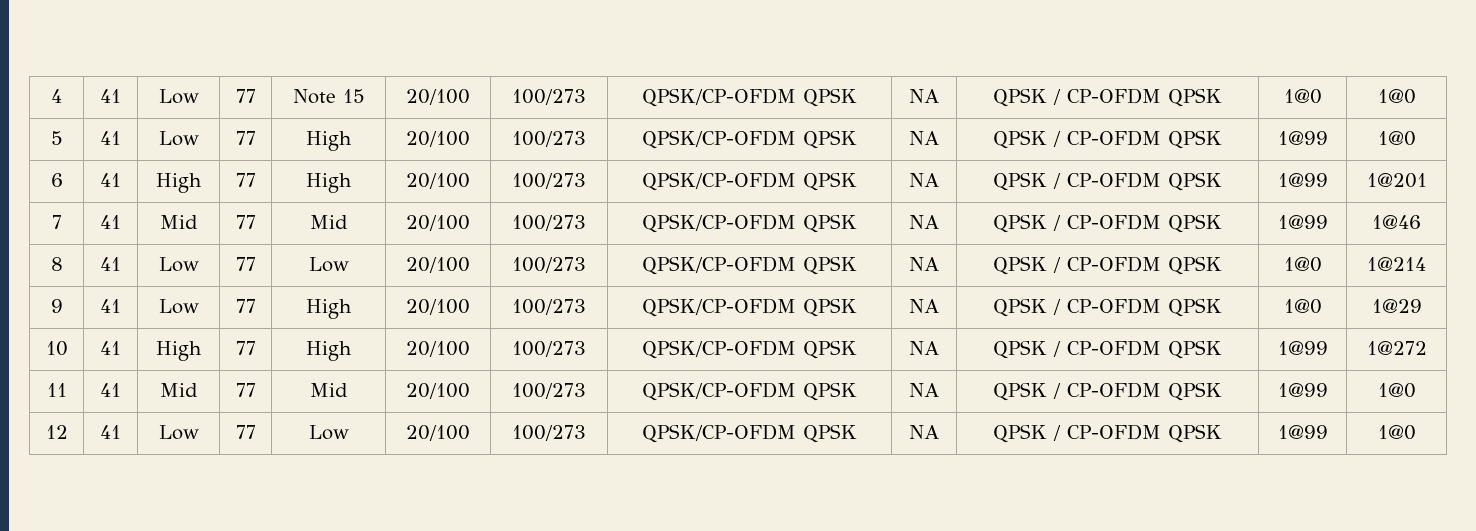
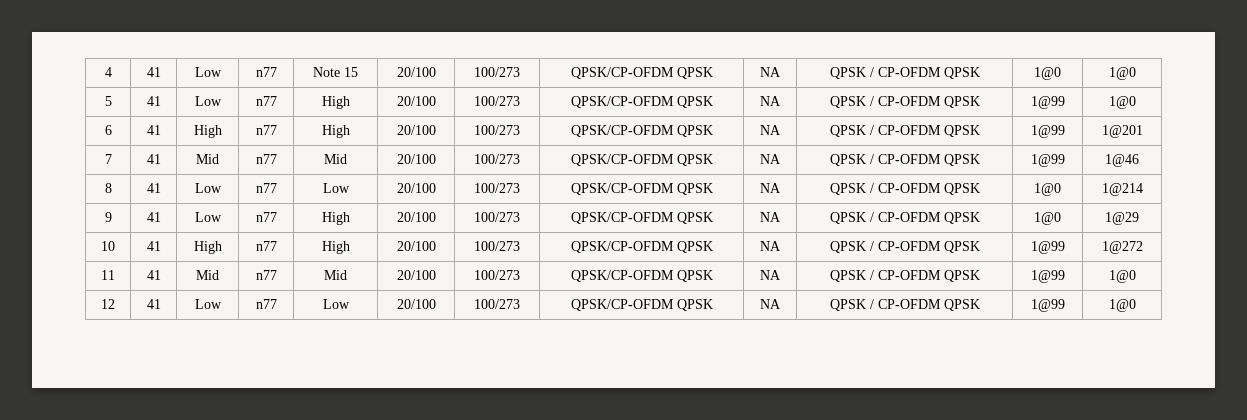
- 4 | 41 | Low | 77 | Note 15 | 20/100 | 100/273 | QPSK/CP-OFDM QPSK | NA | QPSK / CP-OFDM QPSK | 1@0 | 1@0
+ 4 | 41 | Low | n77 | Note 15 | 20/100 | 100/273 | QPSK/CP-OFDM QPSK | NA | QPSK / CP-OFDM QPSK | 1@0 | 1@0
- 5 | 41 | Low | 77 | High | 20/100 | 100/273 | QPSK/CP-OFDM QPSK | NA | QPSK / CP-OFDM QPSK | 1@99 | 1@0
+ 5 | 41 | Low | n77 | High | 20/100 | 100/273 | QPSK/CP-OFDM QPSK | NA | QPSK / CP-OFDM QPSK | 1@99 | 1@0
- 6 | 41 | High | 77 | High | 20/100 | 100/273 | QPSK/CP-OFDM QPSK | NA | QPSK / CP-OFDM QPSK | 1@99 | 1@201
+ 6 | 41 | High | n77 | High | 20/100 | 100/273 | QPSK/CP-OFDM QPSK | NA | QPSK / CP-OFDM QPSK | 1@99 | 1@201
- 7 | 41 | Mid | 77 | Mid | 20/100 | 100/273 | QPSK/CP-OFDM QPSK | NA | QPSK / CP-OFDM QPSK | 1@99 | 1@46
+ 7 | 41 | Mid | n77 | Mid | 20/100 | 100/273 | QPSK/CP-OFDM QPSK | NA | QPSK / CP-OFDM QPSK | 1@99 | 1@46
- 8 | 41 | Low | 77 | Low | 20/100 | 100/273 | QPSK/CP-OFDM QPSK | NA | QPSK / CP-OFDM QPSK | 1@0 | 1@214
+ 8 | 41 | Low | n77 | Low | 20/100 | 100/273 | QPSK/CP-OFDM QPSK | NA | QPSK / CP-OFDM QPSK | 1@0 | 1@214
- 9 | 41 | Low | 77 | High | 20/100 | 100/273 | QPSK/CP-OFDM QPSK | NA | QPSK / CP-OFDM QPSK | 1@0 | 1@29
+ 9 | 41 | Low | n77 | High | 20/100 | 100/273 | QPSK/CP-OFDM QPSK | NA | QPSK / CP-OFDM QPSK | 1@0 | 1@29
- 10 | 41 | High | 77 | High | 20/100 | 100/273 | QPSK/CP-OFDM QPSK | NA | QPSK / CP-OFDM QPSK | 1@99 | 1@272
+ 10 | 41 | High | n77 | High | 20/100 | 100/273 | QPSK/CP-OFDM QPSK | NA | QPSK / CP-OFDM QPSK | 1@99 | 1@272
- 11 | 41 | Mid | 77 | Mid | 20/100 | 100/273 | QPSK/CP-OFDM QPSK | NA | QPSK / CP-OFDM QPSK | 1@99 | 1@0
+ 11 | 41 | Mid | n77 | Mid | 20/100 | 100/273 | QPSK/CP-OFDM QPSK | NA | QPSK / CP-OFDM QPSK | 1@99 | 1@0
- 12 | 41 | Low | 77 | Low | 20/100 | 100/273 | QPSK/CP-OFDM QPSK | NA | QPSK / CP-OFDM QPSK | 1@99 | 1@0
+ 12 | 41 | Low | n77 | Low | 20/100 | 100/273 | QPSK/CP-OFDM QPSK | NA | QPSK / CP-OFDM QPSK | 1@99 | 1@0

